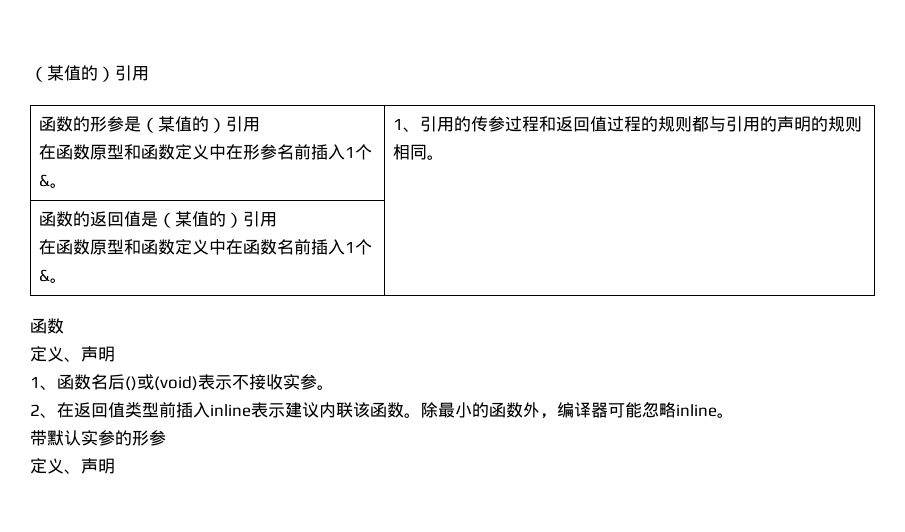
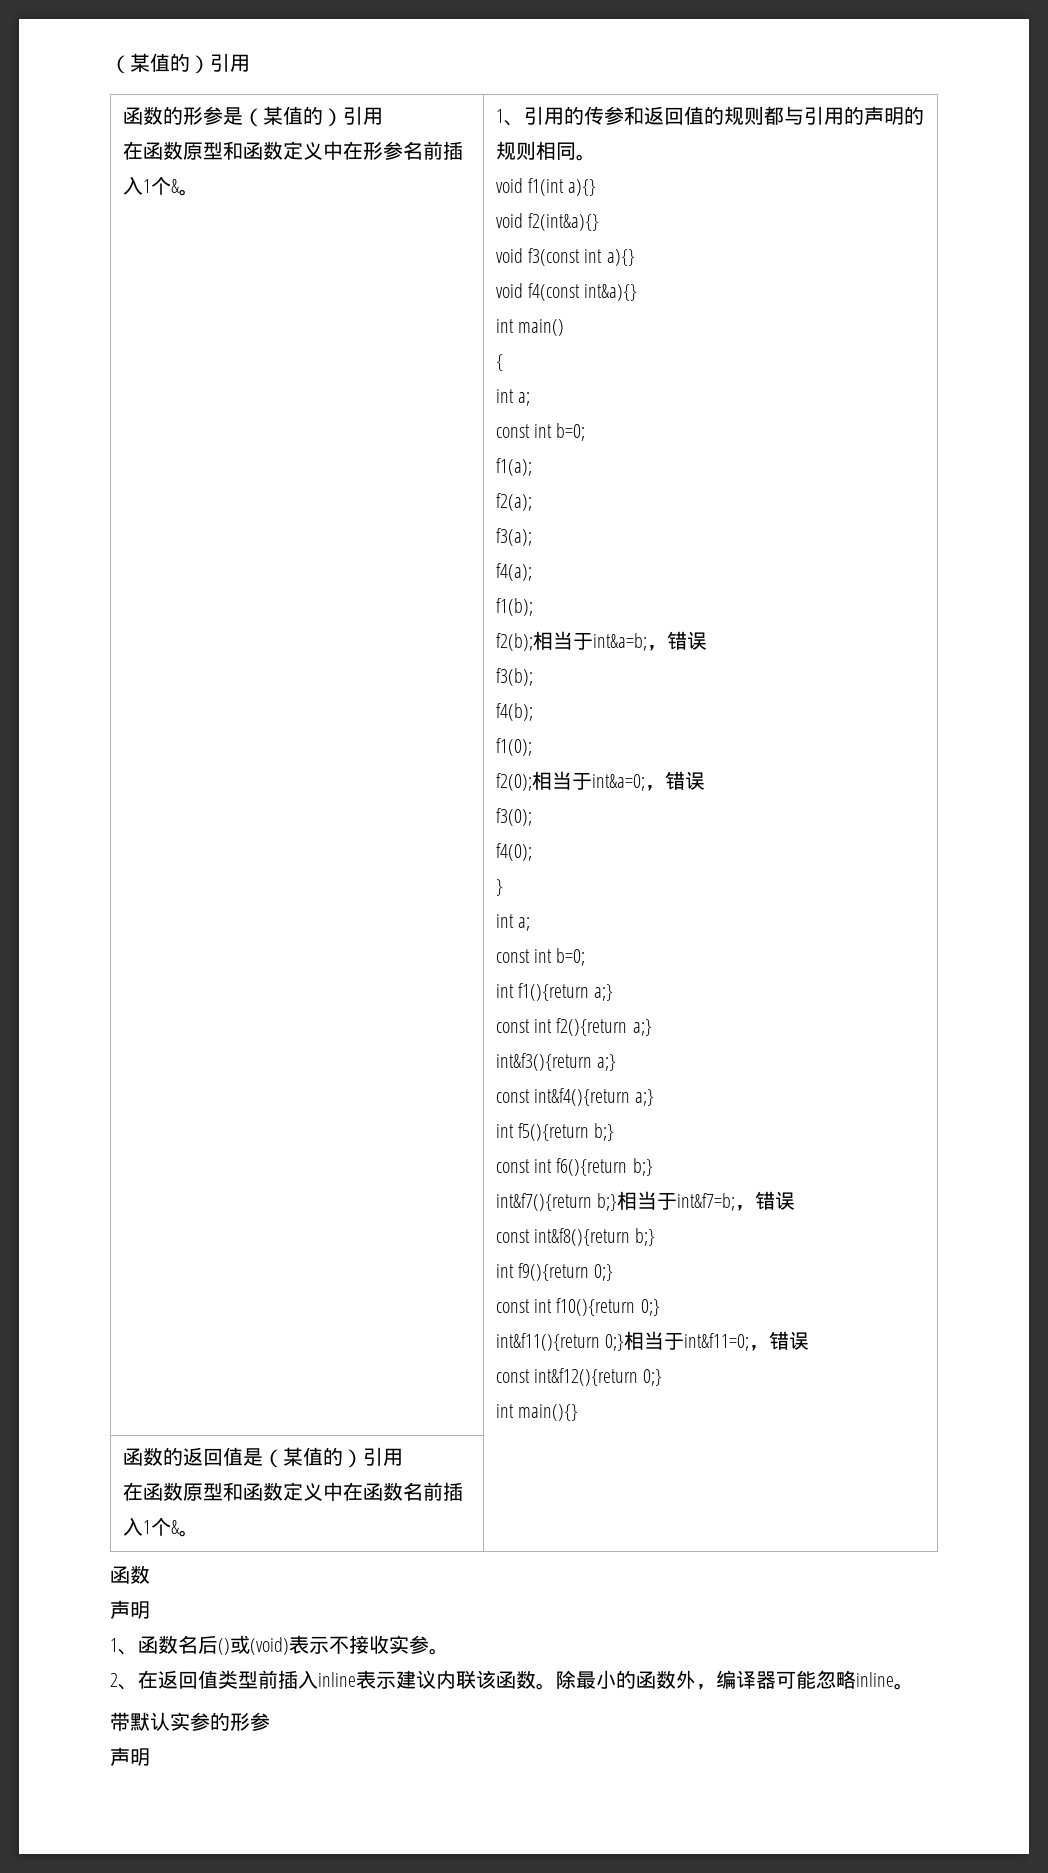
- 1、引用的传参过程和返回值过程的规则都与引用的声明的规则相同。
+ 1、引用的传参和返回值的规则都与引用的声明的规则相同。
+ void f1(int a){}
+ void f2(int&a){}
+ void f3(const int a){}
+ void f4(const int&a){}
+ int main()
+ {
+ int a;
+ const int b=0;
+ f1(a);
+ f2(a);
+ f3(a);
+ f4(a);
+ f1(b);
+ f2(b);相当于int&a=b;，错误
+ f3(b);
+ f4(b);
+ f1(0);
+ f2(0);相当于int&a=0;，错误
+ f3(0);
+ f4(0);
+ }
+ int a;
+ const int b=0;
+ int f1(){return a;}
+ const int f2(){return a;}
+ int&f3(){return a;}
+ const int&f4(){return a;}
+ int f5(){return b;}
+ const int f6(){return b;}
+ int&f7(){return b;}相当于int&f7=b;，错误
+ const int&f8(){return b;}
+ int f9(){return 0;}
+ const int f10(){return 0;}
+ int&f11(){return 0;}相当于int&f11=0;，错误
+ const int&f12(){return 0;}
+ int main(){}
  函数的返回值是（某值的）引用
  在函数原型和函数定义中在函数名前插入1个&。 |
  函数
- 定义、声明
+ 声明
  带默认实参的形参
- 定义、声明
+ 声明

